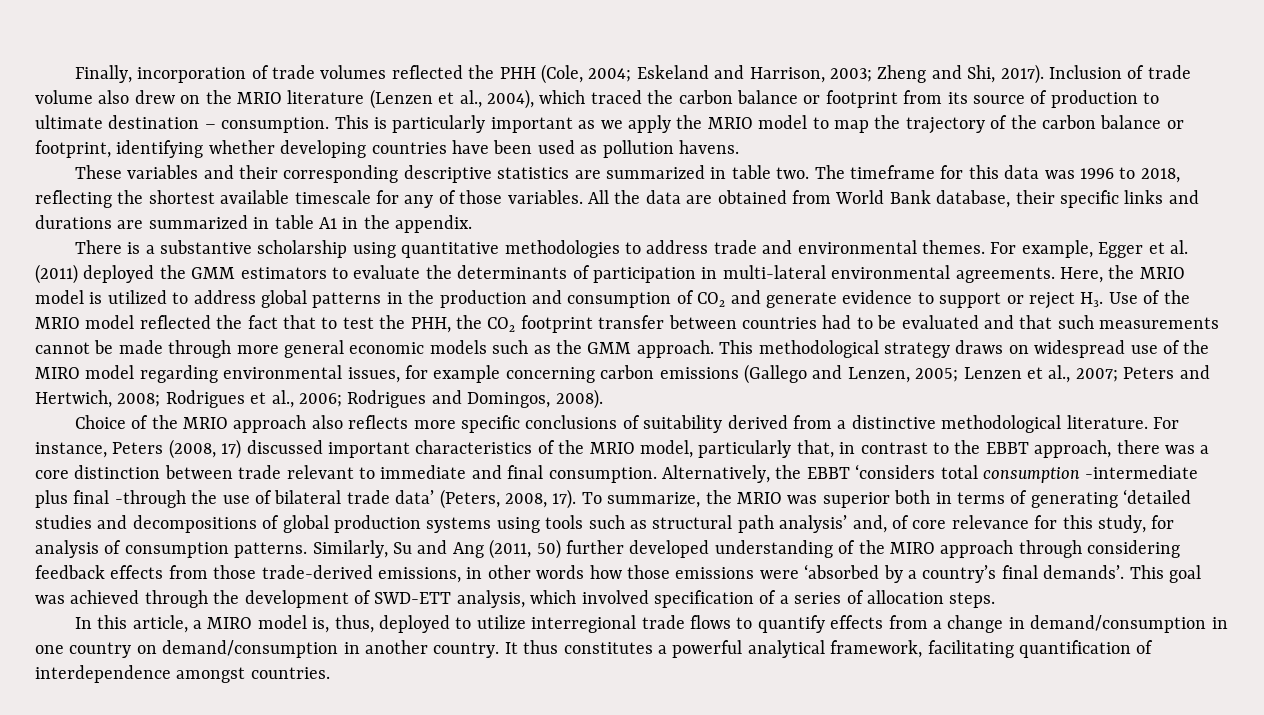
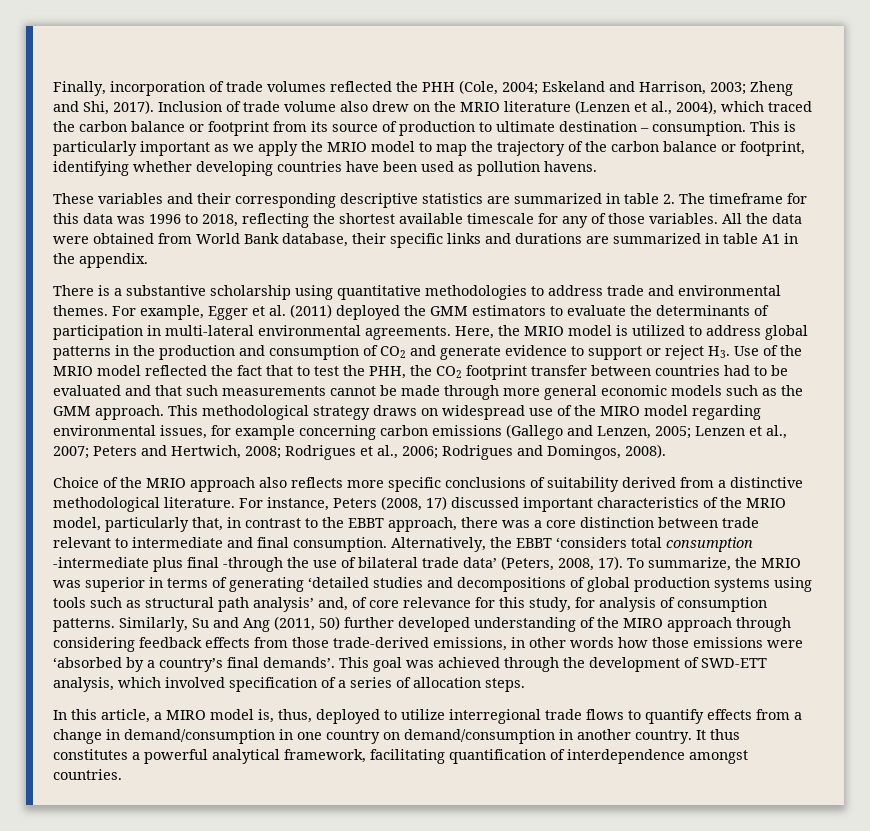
- These variables and their corresponding descriptive statistics are summarized in table two. The timeframe for this data was 1996 to 2018, reflecting the shortest available timescale for any of those variables.
+ These variables and their corresponding descriptive statistics are summarized in table 2. The timeframe for this data was 1996 to 2018, reflecting the shortest available timescale for any of those variables.
- All the data are obtained from World Bank database, their specific links and durations are summarized in table A1 in the appendix.
+ All the data were obtained from World Bank database, their specific links and durations are summarized in table A1 in the appendix.
- For instance, Peters (2008, 17) discussed important characteristics of the MRIO model, particularly that, in contrast to the EBBT approach, there was a core distinction between trade relevant to immediate and final consumption.
+ For instance, Peters (2008, 17) discussed important characteristics of the MRIO model, particularly that, in contrast to the EBBT approach, there was a core distinction between trade relevant to intermediate and final consumption.
- To summarize, the MRIO was superior both in terms of generating ‘detailed studies and decompositions of global production systems using tools such as structural path analysis’ and, of core relevance for this study, for analysis of consumption patterns.
+ To summarize, the MRIO was superior in terms of generating ‘detailed studies and decompositions of global production systems using tools such as structural path analysis’ and, of core relevance for this study, for analysis of consumption patterns.

